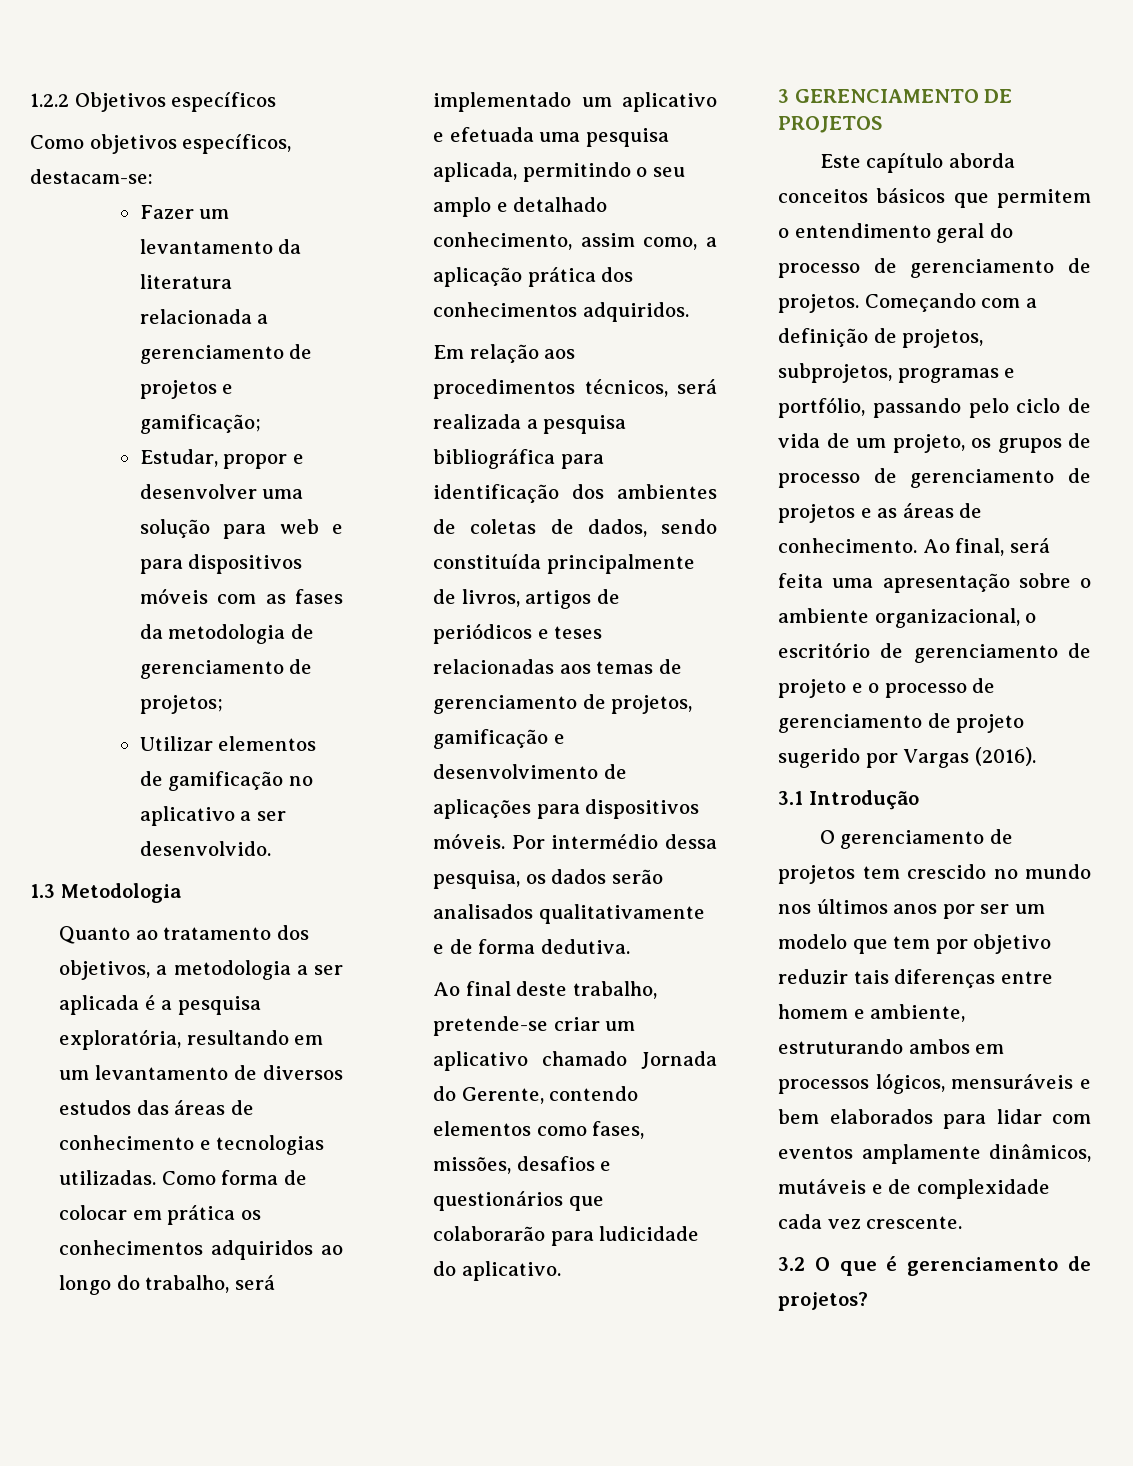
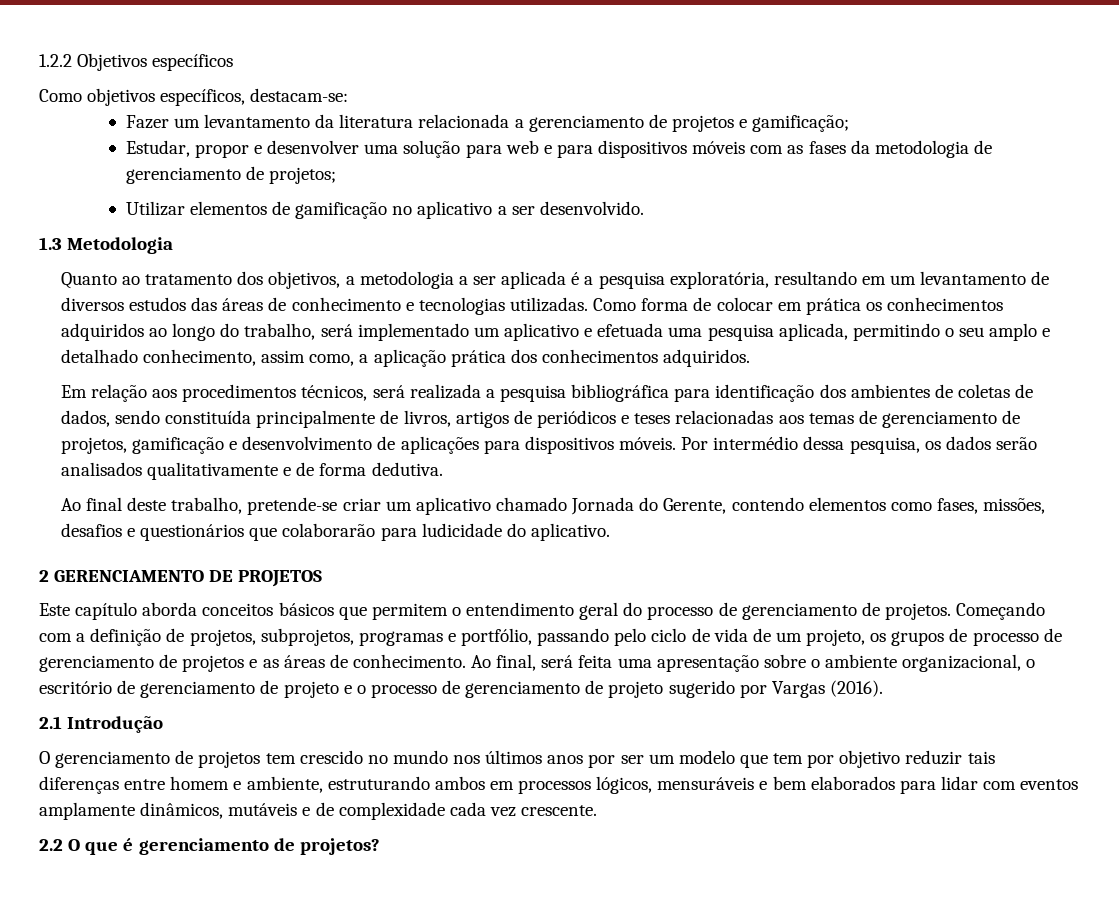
- 3 GERENCIAMENTO DE PROJETOS
+ 2 GERENCIAMENTO DE PROJETOS
- 3.1 Introdução
+ 2.1 Introdução
- 3.2 O que é gerenciamento de projetos?
+ 2.2 O que é gerenciamento de projetos?

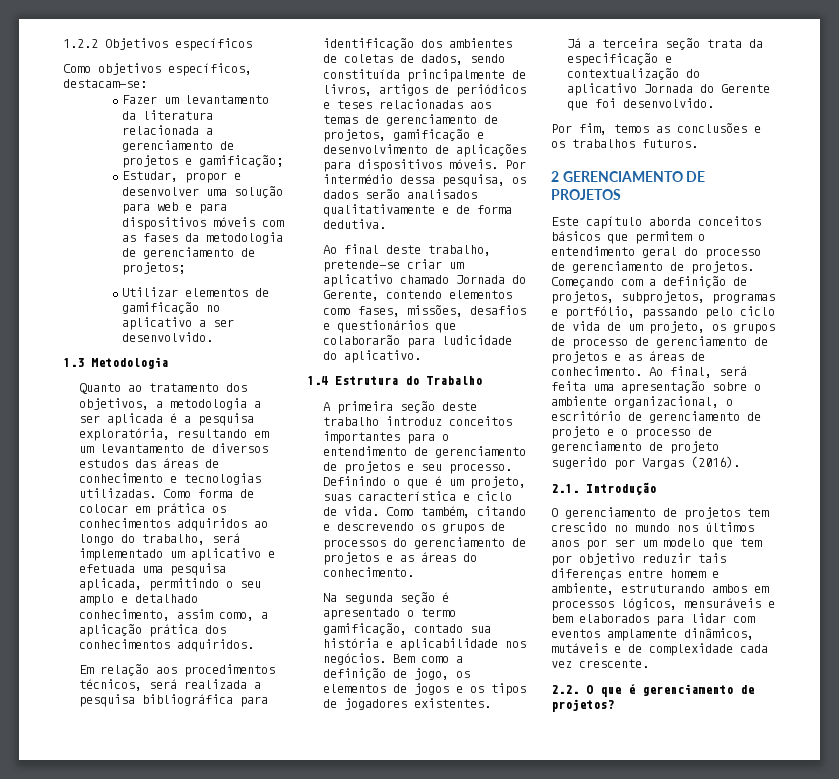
+ 1.4 Estrutura do Trabalho
+ A primeira seção deste trabalho introduz conceitos importantes para o entendimento de gerenciamento de projetos e seu processo. Definindo o que é um projeto, suas característica e ciclo de vida. Como também, citando e descrevendo os grupos de processos do gerenciamento de projetos e as áreas do conhecimento.
+ Na segunda seção é apresentado o termo gamificação, contado sua história e aplicabilidade nos negócios. Bem como a definição de jogo, os elementos de jogos e os tipos de jogadores existentes.
+ Já a terceira seção trata da especificação e contextualização do aplicativo Jornada do Gerente que foi desenvolvido.
+ Por fim, temos as conclusões e os trabalhos futuros.
- 2.1 Introdução
+ 2.1. Introdução
- 2.2 O que é gerenciamento de projetos?
+ 2.2. O que é gerenciamento de projetos?

